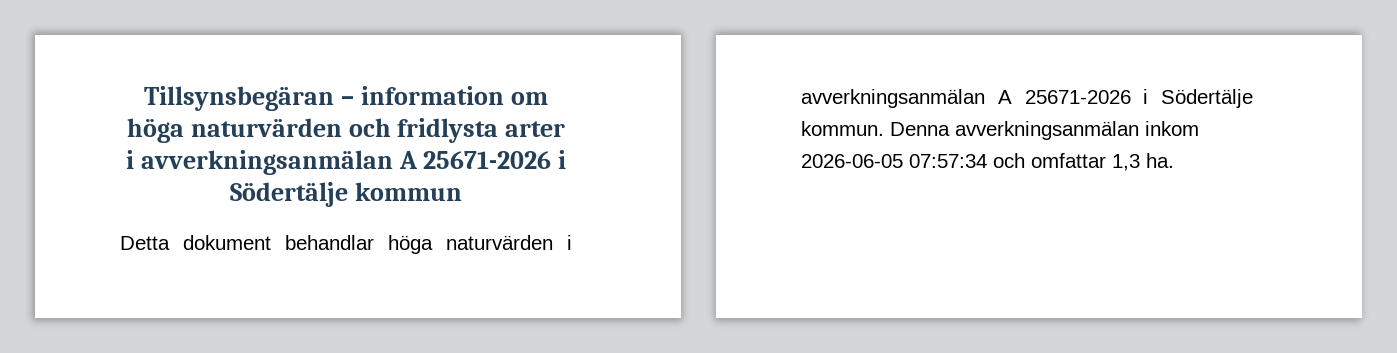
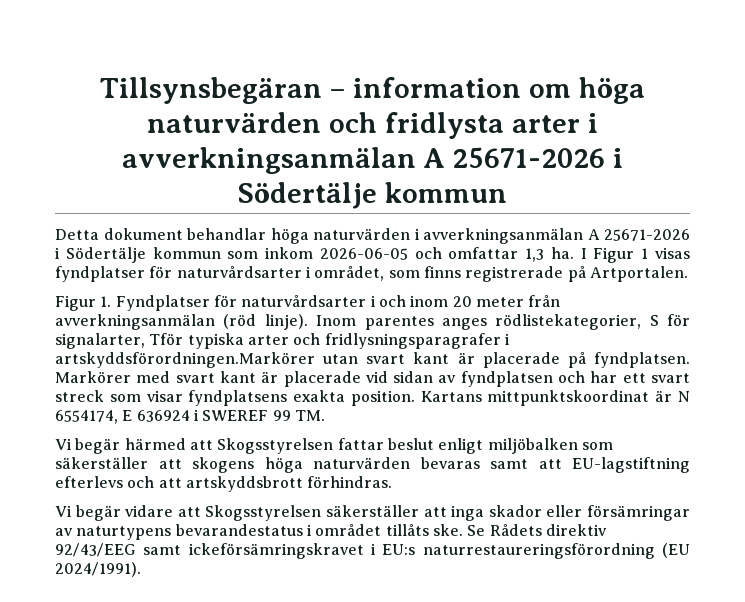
- Detta dokument behandlar höga naturvärden i avverkningsanmälan A 25671-2026 i Södertälje kommun. Denna avverkningsanmälan inkom 2026-06-05 07:57:34 och omfattar 1,3 ha.
+ Detta dokument behandlar höga naturvärden i avverkningsanmälan A 25671-2026 i Södertälje kommun som inkom 2026-06-05 och omfattar 1,3 ha.
+ I Figur 1 visas fyndplatser för naturvårdsarter i området, som finns registrerade på Artportalen.
+ Figur 1. Fyndplatser för naturvårdsarter i och inom 20 meter från avverkningsanmälan (röd linje). Inom parentes anges rödlistekategorier, S för signalarter, Tför typiska arter och fridlysningsparagrafer i artskyddsförordningen.Markörer utan svart kant är placerade på fyndplatsen. Markörer med svart kant är placerade vid sidan av fyndplatsen och har ett svart streck som visar fyndplatsens exakta position. Kartans mittpunktskoordinat är N 6554174, E 636924 i SWEREF 99 TM.
+ Vi begär härmed att Skogsstyrelsen fattar beslut enligt miljöbalken som säkerställer att skogens höga naturvärden bevaras samt att EU-lagstiftning efterlevs och att artskyddsbrott förhindras.
+ Vi begär vidare att Skogsstyrelsen säkerställer att inga skador eller försämringar av naturtypens bevarandestatus i området tillåts ske. Se Rådets direktiv 92/43/EEG samt ickeförsämringskravet i EU:s naturrestaureringsförordning (EU 2024/1991).

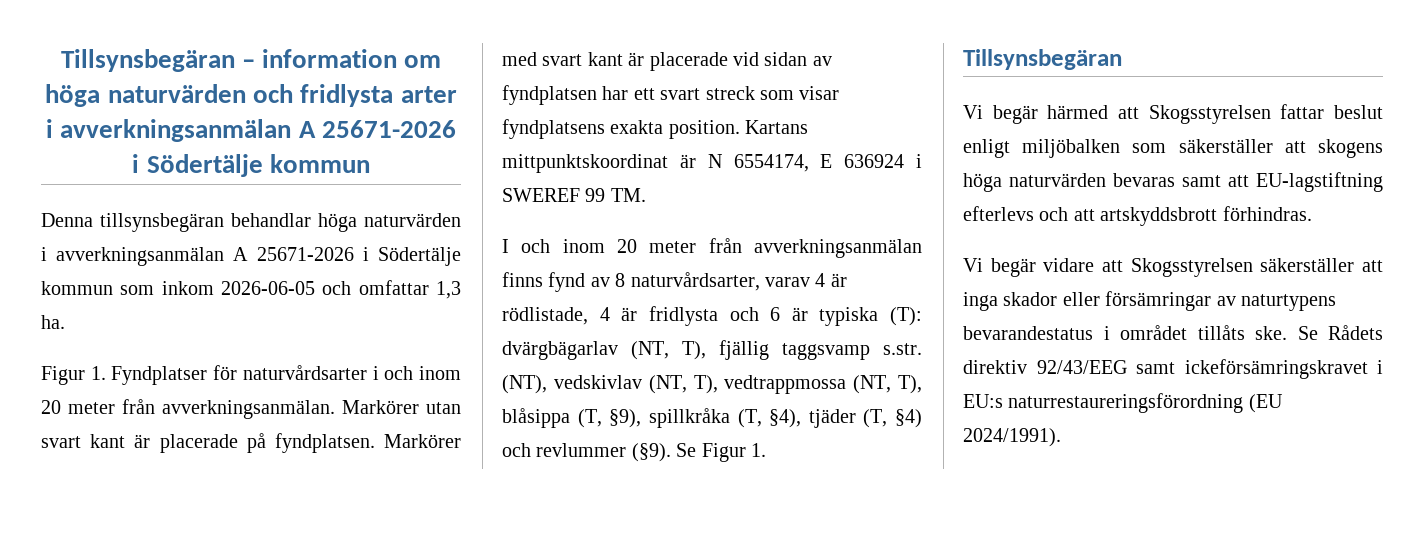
- Detta dokument behandlar höga naturvärden i avverkningsanmälan A 25671-2026 i Södertälje kommun som inkom 2026-06-05 och omfattar 1,3 ha. I Figur 1 visas fyndplatser för naturvårdsarter i området, som finns registrerade på Artportalen.
+ Denna tillsynsbegäran behandlar höga naturvärden i avverkningsanmälan A 25671-2026 i Södertälje kommun som inkom 2026-06-05 och omfattar 1,3 ha.
- Figur 1. Fyndplatser för naturvårdsarter i och inom 20 meter från avverkningsanmälan (röd linje). Inom parentes anges rödlistekategorier, S för signalarter, Tför typiska arter och fridlysningsparagrafer i artskyddsförordningen.Markörer utan svart kant är placerade på fyndplatsen.
+ Figur 1. Fyndplatser för naturvårdsarter i och inom 20 meter från avverkningsanmälan. Markörer utan svart kant är placerade på fyndplatsen.
- Markörer med svart kant är placerade vid sidan av fyndplatsen och har ett svart streck som visar fyndplatsens exakta position.
+ Markörer med svart kant är placerade vid sidan av fyndplatsen har ett svart streck som visar fyndplatsens exakta position.
+ I och inom 20 meter från avverkningsanmälan finns fynd av 8 naturvårdsarter, varav 4 är rödlistade, 4 är fridlysta och 6 är typiska (T): dvärgbägarlav (NT, T), fjällig taggsvamp s.str. (NT), vedskivlav (NT, T), vedtrappmossa (NT, T), blåsippa (T, §9), spillkråka (T, §4), tjäder (T, §4) och revlummer (§9). Se Figur 1.
+ Tillsynsbegäran

